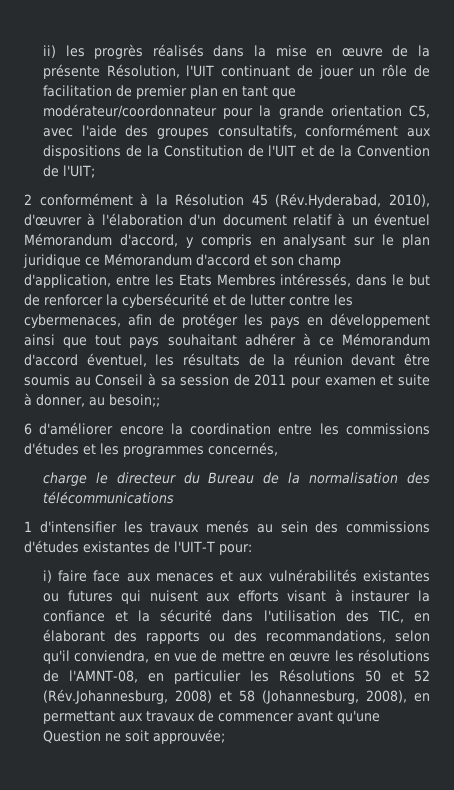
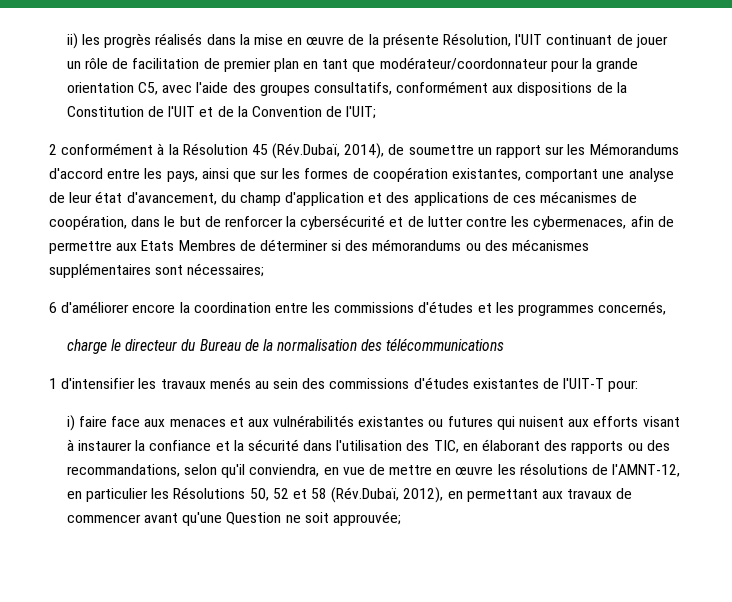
- 2 conformément à la Résolution 45 (Rév.Hyderabad, 2010), d'œuvrer à l'élaboration d'un document relatif à un éventuel Mémorandum d'accord, y compris en analysant sur le plan juridique ce Mémorandum d'accord et son champ d'application, entre les Etats Membres intéressés, dans le but de renforcer la cybersécurité et de lutter contre les cybermenaces, afin de protéger les pays en développement ainsi que tout pays souhaitant adhérer à ce Mémorandum d'accord éventuel, les résultats de la réunion devant être soumis au Conseil à sa session de 2011 pour examen et suite à donner, au besoin;;
+ 2 conformément à la Résolution 45 (Rév.Dubaï, 2014), de soumettre un rapport sur les Mémorandums d'accord entre les pays, ainsi que sur les formes de coopération existantes, comportant une analyse de leur état d'avancement, du champ d'application et des applications de ces mécanismes de coopération, dans le but de renforcer la cybersécurité et de lutter contre les cybermenaces, afin de permettre aux Etats Membres de déterminer si des mémorandums ou des mécanismes supplémentaires sont nécessaires;
- i) faire face aux menaces et aux vulnérabilités existantes ou futures qui nuisent aux efforts visant à instaurer la confiance et la sécurité dans l'utilisation des TIC, en élaborant des rapports ou des recommandations, selon qu'il conviendra, en vue de mettre en œuvre les résolutions de l'AMNT-08, en particulier les Résolutions 50 et 52 (Rév.Johannesburg, 2008) et 58 (Johannesburg, 2008), en permettant aux travaux de commencer avant qu'une Question ne soit approuvée;
+ i) faire face aux menaces et aux vulnérabilités existantes ou futures qui nuisent aux efforts visant à instaurer la confiance et la sécurité dans l'utilisation des TIC, en élaborant des rapports ou des recommandations, selon qu'il conviendra, en vue de mettre en œuvre les résolutions de l'AMNT-12, en particulier les Résolutions 50, 52 et 58 (Rév.Dubaï, 2012), en permettant aux travaux de commencer avant qu'une Question ne soit approuvée;

